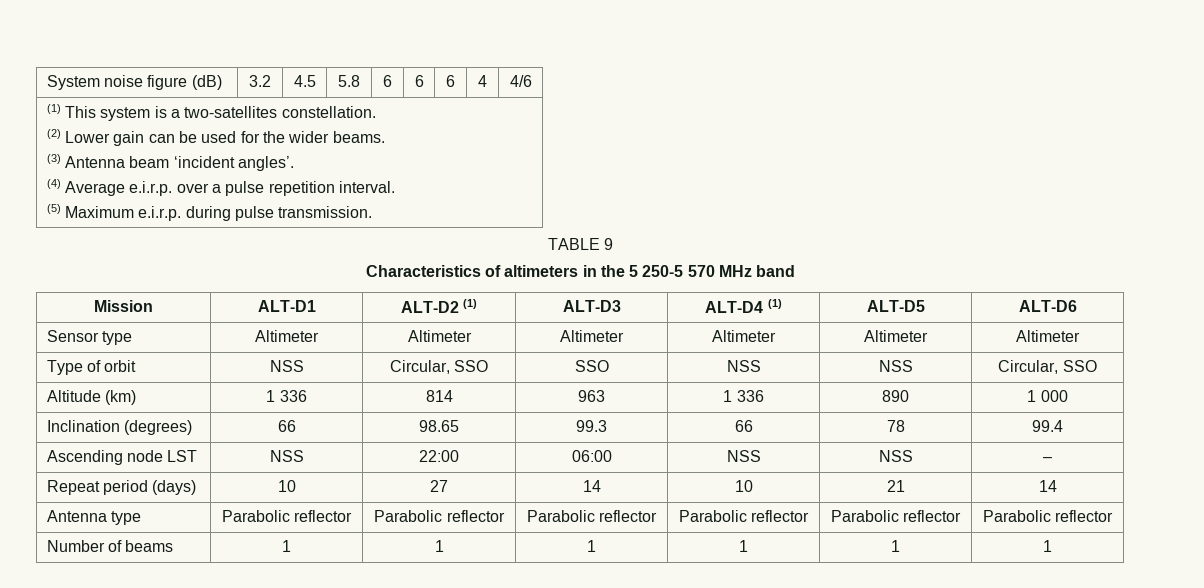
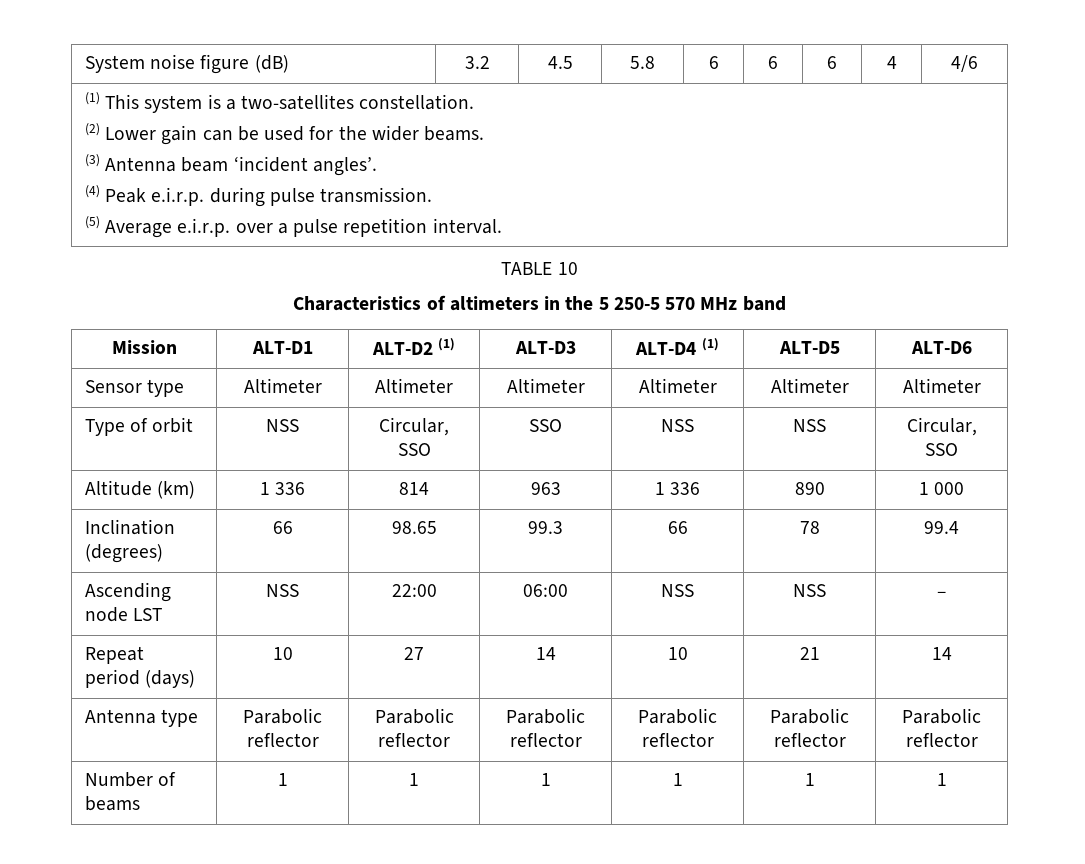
  (1) This system is a two-satellites constellation.
  (2) Lower gain can be used for the wider beams.
  (3) Antenna beam ‘incident angles’.
- (4) Average e.i.r.p. over a pulse repetition interval.
- (5) Maximum e.i.r.p. during pulse transmission.
+ (4) Peak e.i.r.p. during pulse transmission.
+ (5) Average e.i.r.p. over a pulse repetition interval.
- TABLE 9
+ TABLE 10

